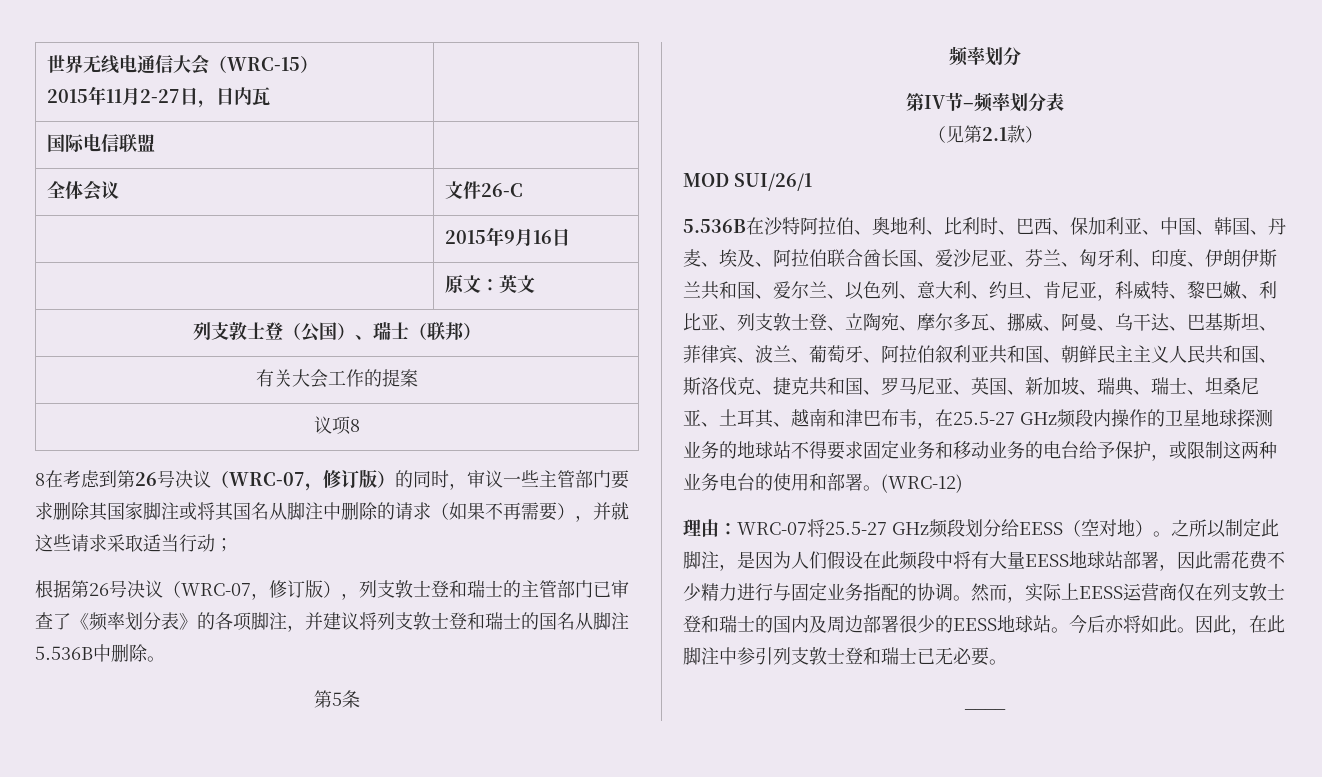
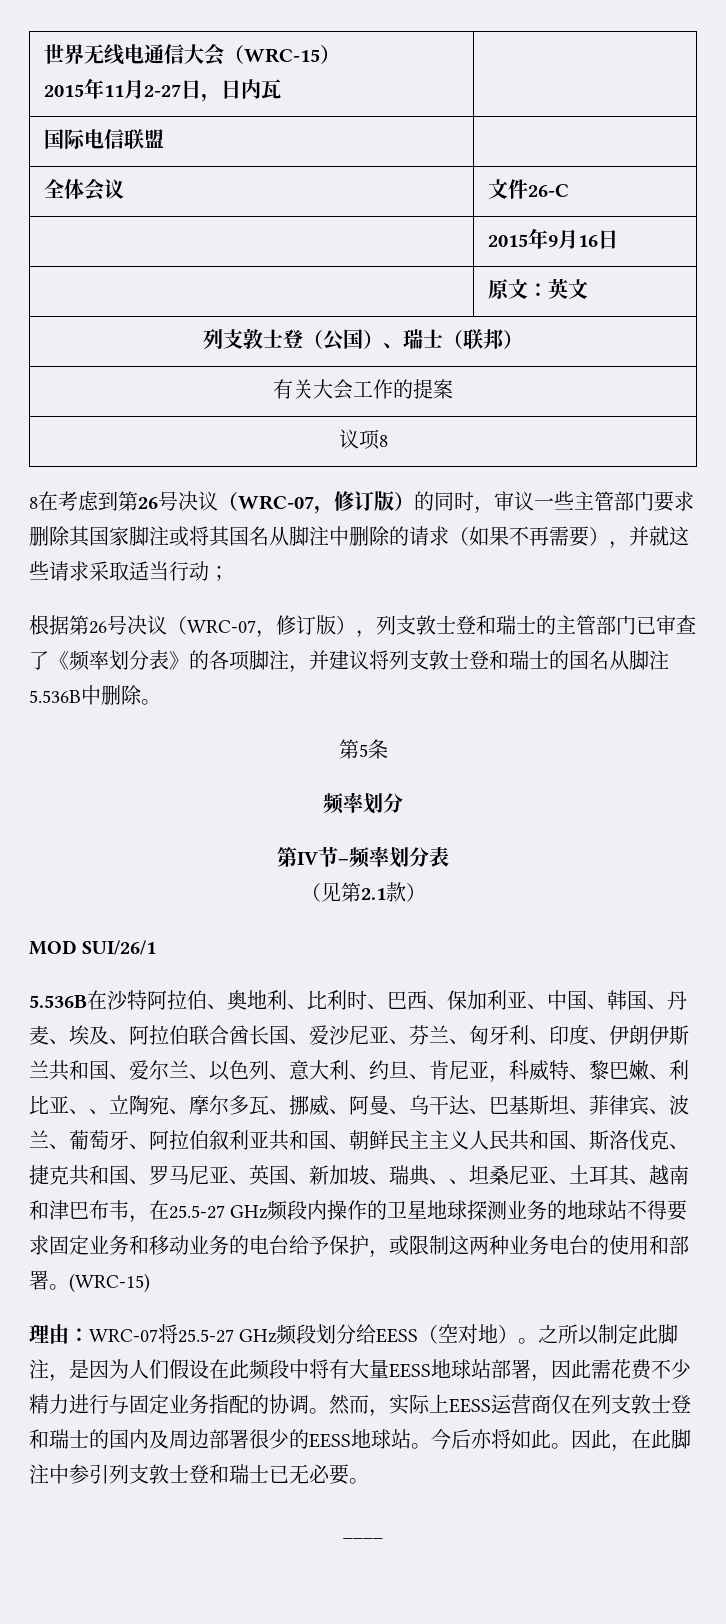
- 5.536B在沙特阿拉伯、奥地利、比利时、巴西、保加利亚、中国、韩国、丹麦、埃及、阿拉伯联合酋长国、爱沙尼亚、芬兰、匈牙利、印度、伊朗伊斯兰共和国、爱尔兰、以色列、意大利、约旦、肯尼亚，科威特、黎巴嫩、利比亚、列支敦士登、立陶宛、摩尔多瓦、挪威、阿曼、乌干达、巴基斯坦、菲律宾、波兰、葡萄牙、阿拉伯叙利亚共和国、朝鲜民主主义人民共和国、斯洛伐克、捷克共和国、罗马尼亚、英国、新加坡、瑞典、瑞士、坦桑尼亚、土耳其、越南和津巴布韦，在25.5-27 GHz频段内操作的卫星地球探测业务的地球站不得要求固定业务和移动业务的电台给予保护，或限制这两种业务电台的使用和部署。
+ 5.536B在沙特阿拉伯、奥地利、比利时、巴西、保加利亚、中国、韩国、丹麦、埃及、阿拉伯联合酋长国、爱沙尼亚、芬兰、匈牙利、印度、伊朗伊斯兰共和国、爱尔兰、以色列、意大利、约旦、肯尼亚，科威特、黎巴嫩、利比亚、、立陶宛、摩尔多瓦、挪威、阿曼、乌干达、巴基斯坦、菲律宾、波兰、葡萄牙、阿拉伯叙利亚共和国、朝鲜民主主义人民共和国、斯洛伐克、捷克共和国、罗马尼亚、英国、新加坡、瑞典、、坦桑尼亚、土耳其、越南和津巴布韦，在25.5-27 GHz频段内操作的卫星地球探测业务的地球站不得要求固定业务和移动业务的电台给予保护，或限制这两种业务电台的使用和部署。
- (WRC-12)
+ (WRC-15)

